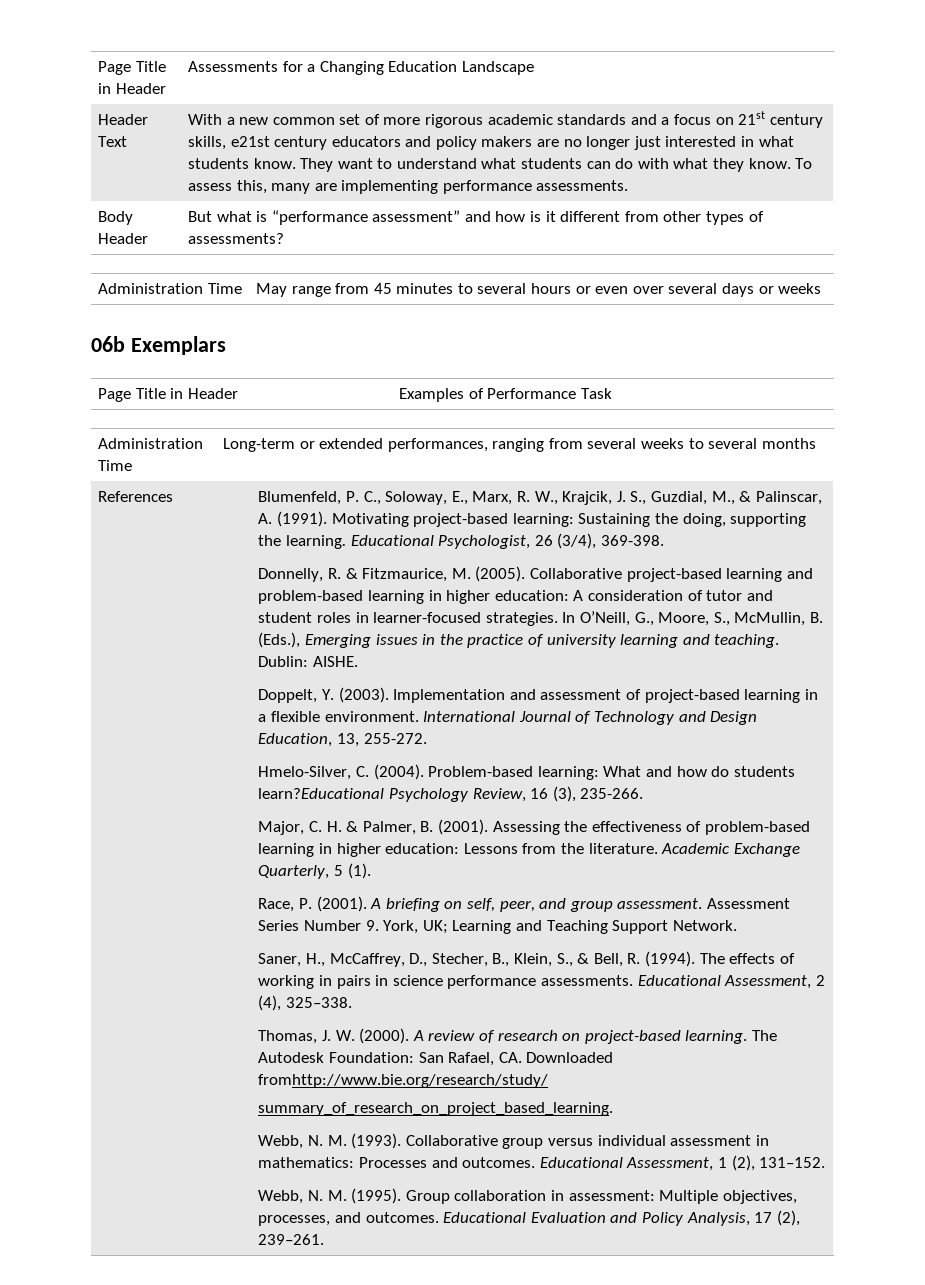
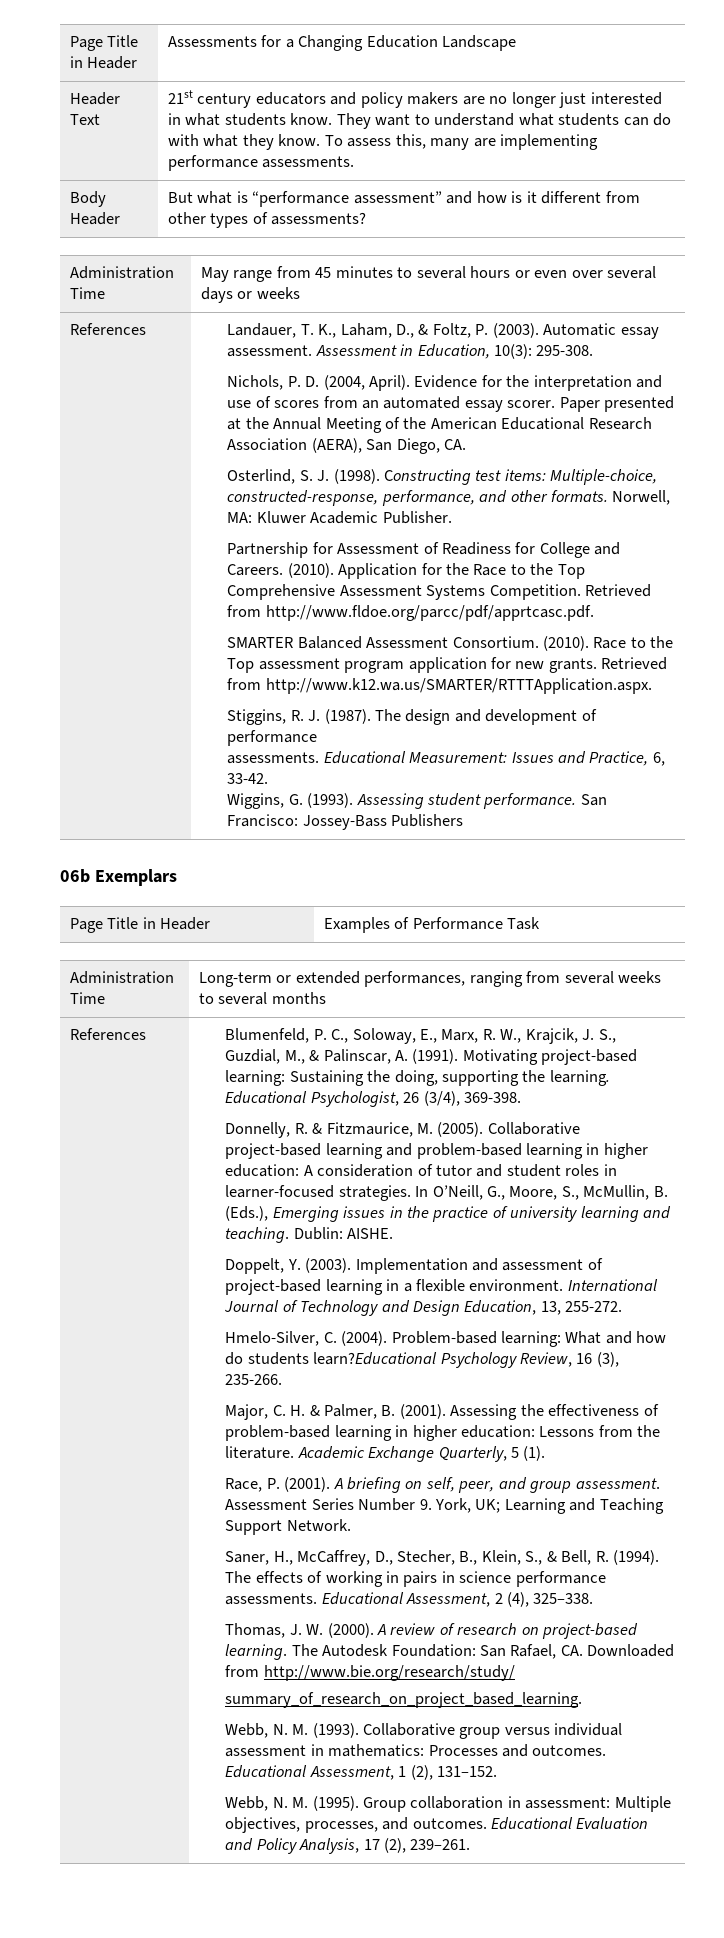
- With a new common set of more rigorous academic standards and a focus on 21st century skills, e21st century educators and policy makers are no longer just interested in what students know.
+ 21st century educators and policy makers are no longer just interested in what students know.
+ References | Landauer, T. K., Laham, D., & Foltz, P. (2003). Automatic essay assessment. Assessment in Education, 10(3): 295-308.
+ Nichols, P. D. (2004, April). Evidence for the interpretation and use of scores from an automated essay scorer. Paper presented at the Annual Meeting of the American Educational Research Association (AERA), San Diego, CA.
+ Osterlind, S. J. (1998). Constructing test items: Multiple-choice, constructed-response, performance, and other formats. Norwell, MA: Kluwer Academic Publisher.
+ Partnership for Assessment of Readiness for College and Careers. (2010). Application for the Race to the Top Comprehensive Assessment Systems Competition. Retrieved from http://www.fldoe.org/parcc/pdf/apprtcasc.pdf.
+ SMARTER Balanced Assessment Consortium. (2010). Race to the Top assessment program application for new grants. Retrieved from http://www.k12.wa.us/SMARTER/RTTTApplication.aspx.
+ Stiggins, R. J. (1987). The design and development of performance
+ assessments. Educational Measurement: Issues and Practice, 6, 33-42.
+ Wiggins, G. (1993). Assessing student performance. San Francisco: Jossey-Bass Publishers
- The Autodesk Foundation: San Rafael, CA. Downloaded fromhttp://www.bie.org/research/study/
+ The Autodesk Foundation: San Rafael, CA. Downloaded from http://www.bie.org/research/study/

